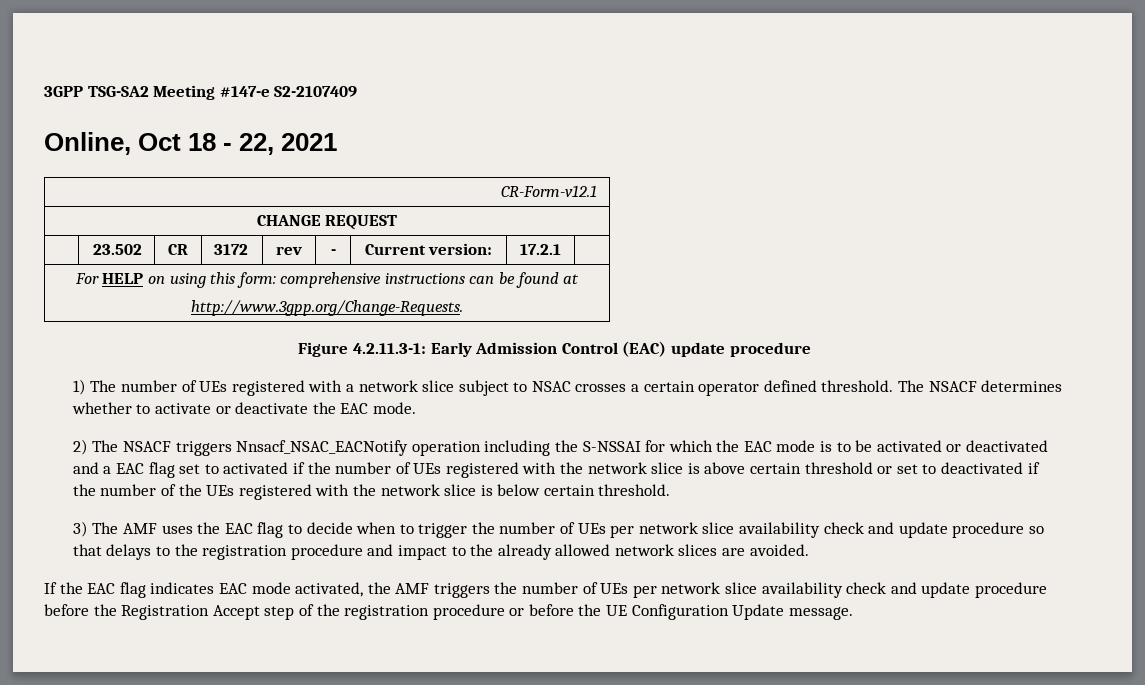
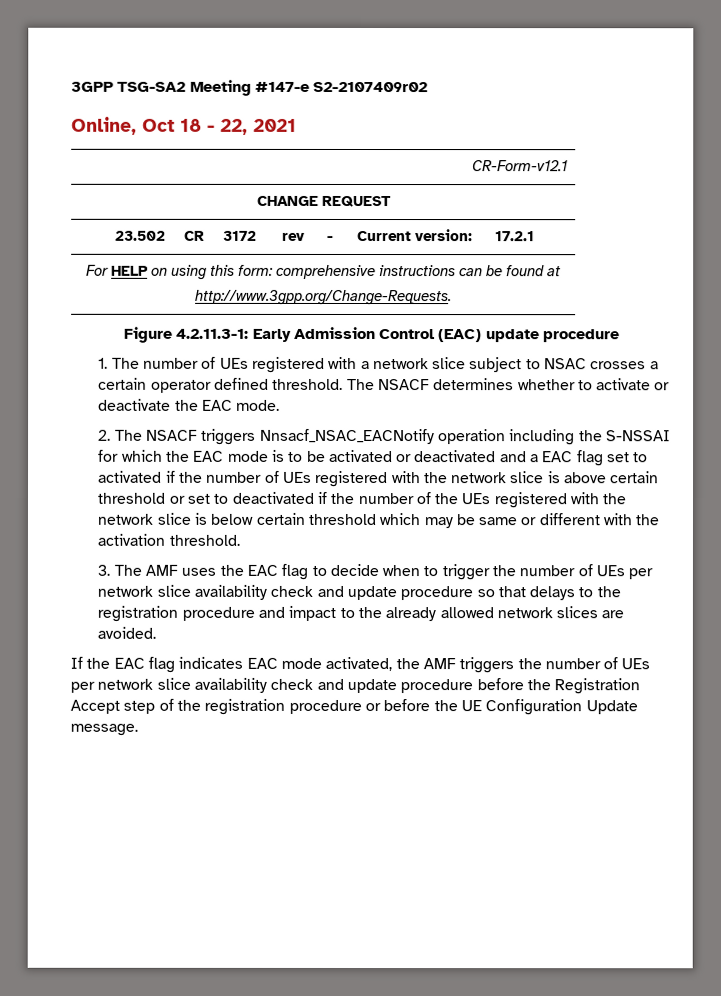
- 3GPP TSG-SA2 Meeting #147-e S2-2107409
+ 3GPP TSG-SA2 Meeting #147-e S2-2107409r02
- 1) The number of UEs registered with a network slice subject to NSAC crosses a certain operator defined threshold.
+ 1. The number of UEs registered with a network slice subject to NSAC crosses a certain operator defined threshold.
- 2) The NSACF triggers Nnsacf_NSAC_EACNotify operation including the S-NSSAI for which the EAC mode is to be activated or deactivated and a EAC flag set to activated if the number of UEs registered with the network slice is above certain threshold or set to deactivated if the number of the UEs registered with the network slice is below certain threshold.
+ 2. The NSACF triggers Nnsacf_NSAC_EACNotify operation including the S-NSSAI for which the EAC mode is to be activated or deactivated and a EAC flag set to activated if the number of UEs registered with the network slice is above certain threshold or set to deactivated if the number of the UEs registered with the network slice is below certain threshold which may be same or different with the activation threshold.
- 3) The AMF uses the EAC flag to decide when to trigger the number of UEs per network slice availability check and update procedure so that delays to the registration procedure and impact to the already allowed network slices are avoided.
+ 3. The AMF uses the EAC flag to decide when to trigger the number of UEs per network slice availability check and update procedure so that delays to the registration procedure and impact to the already allowed network slices are avoided.

